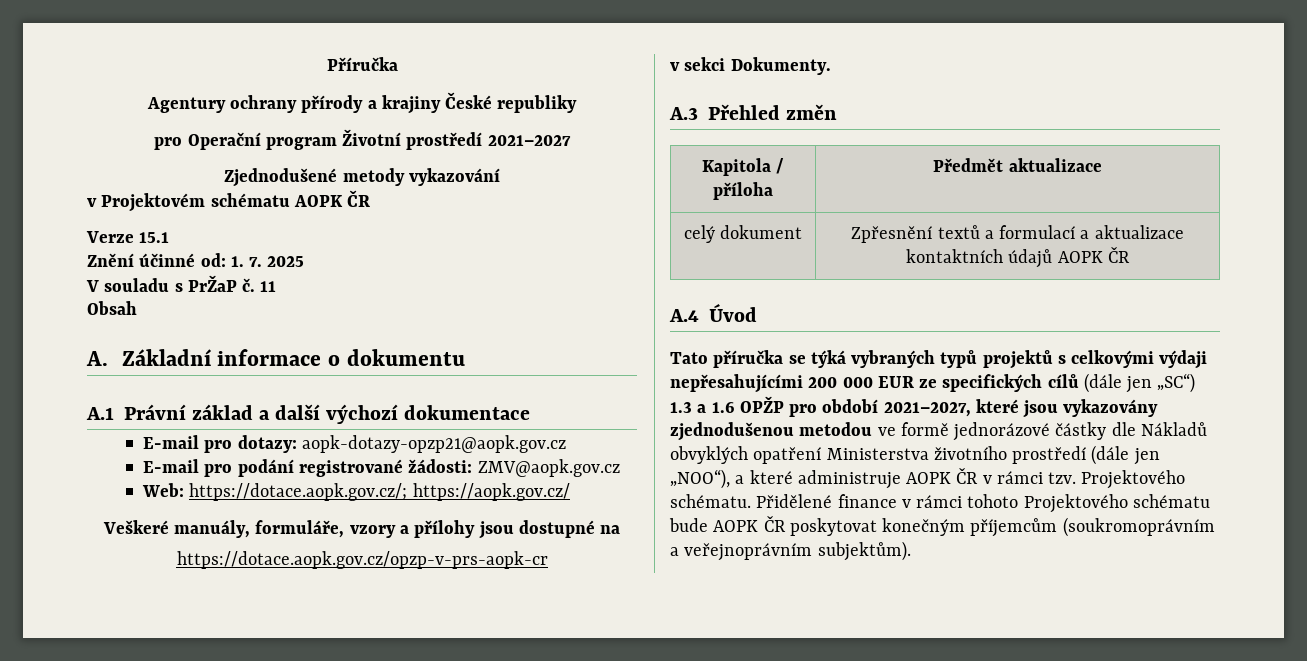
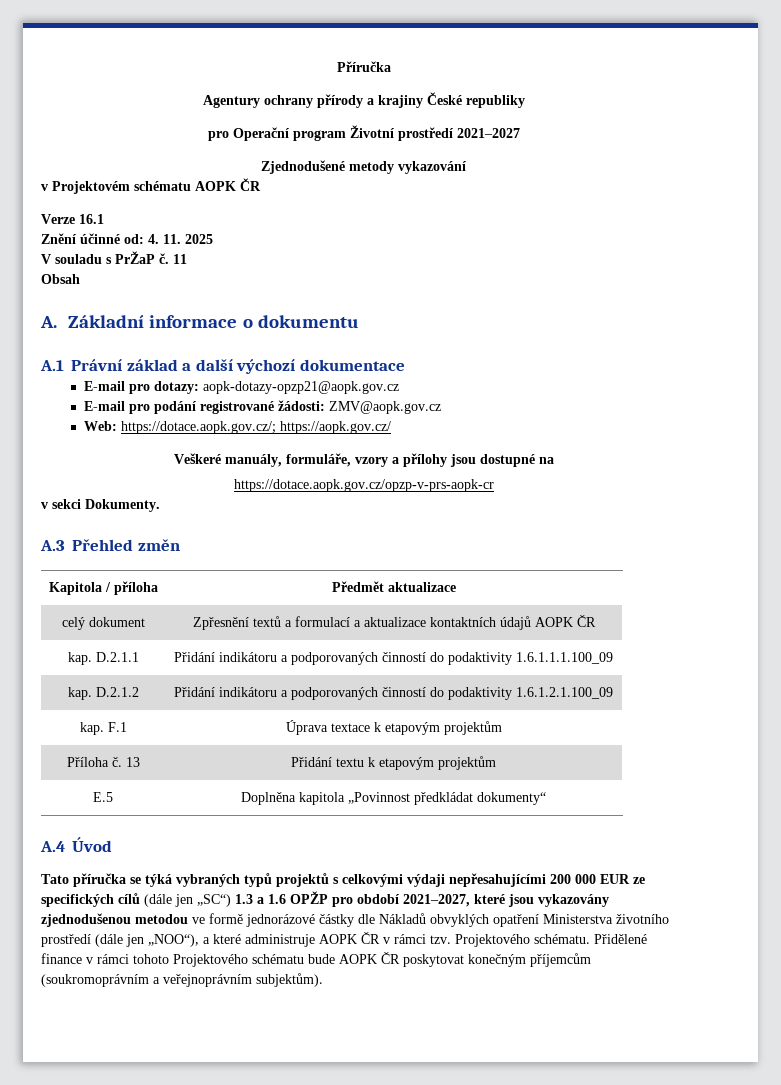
- Verze 15.1
+ Verze 16.1
- Znění účinné od: 1. 7. 2025
+ Znění účinné od: 4. 11. 2025
+ kap. D.2.1.1 | Přidání indikátoru a podporovaných činností do podaktivity 1.6.1.1.1.100_09
+ kap. D.2.1.2 | Přidání indikátoru a podporovaných činností do podaktivity 1.6.1.2.1.100_09
+ kap. F.1 | Úprava textace k etapovým projektům
+ Příloha č. 13 | Přidání textu k etapovým projektům
+ E.5 | Doplněna kapitola „Povinnost předkládat dokumenty“

